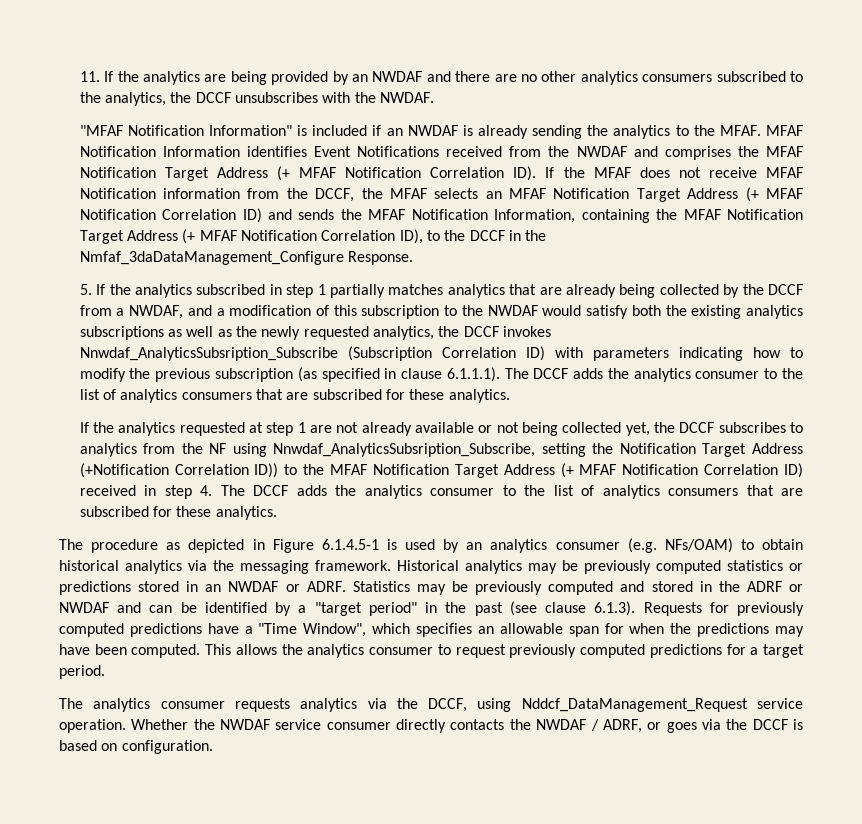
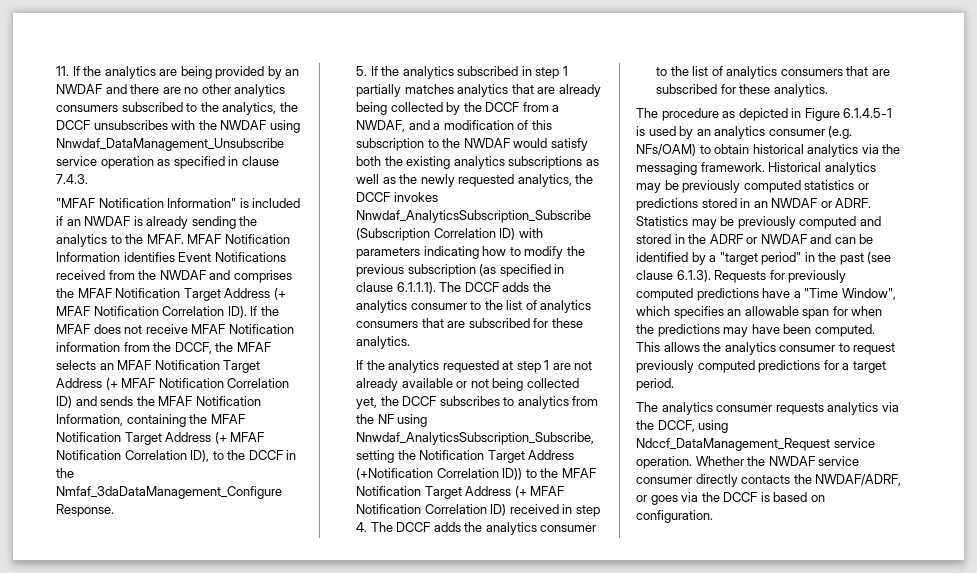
- 11. If the analytics are being provided by an NWDAF and there are no other analytics consumers subscribed to the analytics, the DCCF unsubscribes with the NWDAF.
+ 11. If the analytics are being provided by an NWDAF and there are no other analytics consumers subscribed to the analytics, the DCCF unsubscribes with the NWDAF using Nnwdaf_DataManagement_Unsubscribe service operation as specified in clause 7.4.3.
- 5. If the analytics subscribed in step 1 partially matches analytics that are already being collected by the DCCF from a NWDAF, and a modification of this subscription to the NWDAF would satisfy both the existing analytics subscriptions as well as the newly requested analytics, the DCCF invokes Nnwdaf_AnalyticsSubsription_Subscribe (Subscription Correlation ID) with parameters indicating how to modify the previous subscription (as specified in clause 6.1.1.1). The DCCF adds the analytics consumer to the list of analytics consumers that are subscribed for these analytics.
+ 5. If the analytics subscribed in step 1 partially matches analytics that are already being collected by the DCCF from a NWDAF, and a modification of this subscription to the NWDAF would satisfy both the existing analytics subscriptions as well as the newly requested analytics, the DCCF invokes Nnwdaf_AnalyticsSubscription_Subscribe (Subscription Correlation ID) with parameters indicating how to modify the previous subscription (as specified in clause 6.1.1.1). The DCCF adds the analytics consumer to the list of analytics consumers that are subscribed for these analytics.
- If the analytics requested at step 1 are not already available or not being collected yet, the DCCF subscribes to analytics from the NF using Nnwdaf_AnalyticsSubsription_Subscribe, setting the Notification Target Address (+Notification Correlation ID)) to the MFAF Notification Target Address (+ MFAF Notification Correlation ID) received in step 4. The DCCF adds the analytics consumer to the list of analytics consumers that are subscribed for these analytics.
+ If the analytics requested at step 1 are not already available or not being collected yet, the DCCF subscribes to analytics from the NF using Nnwdaf_AnalyticsSubscription_Subscribe, setting the Notification Target Address (+Notification Correlation ID)) to the MFAF Notification Target Address (+ MFAF Notification Correlation ID) received in step 4. The DCCF adds the analytics consumer to the list of analytics consumers that are subscribed for these analytics.
- The analytics consumer requests analytics via the DCCF, using Nddcf_DataManagement_Request service operation.
+ The analytics consumer requests analytics via the DCCF, using Ndccf_DataManagement_Request service operation.
- Whether the NWDAF service consumer directly contacts the NWDAF / ADRF, or goes via the DCCF is based on configuration.
+ Whether the NWDAF service consumer directly contacts the NWDAF/ADRF, or goes via the DCCF is based on configuration.

